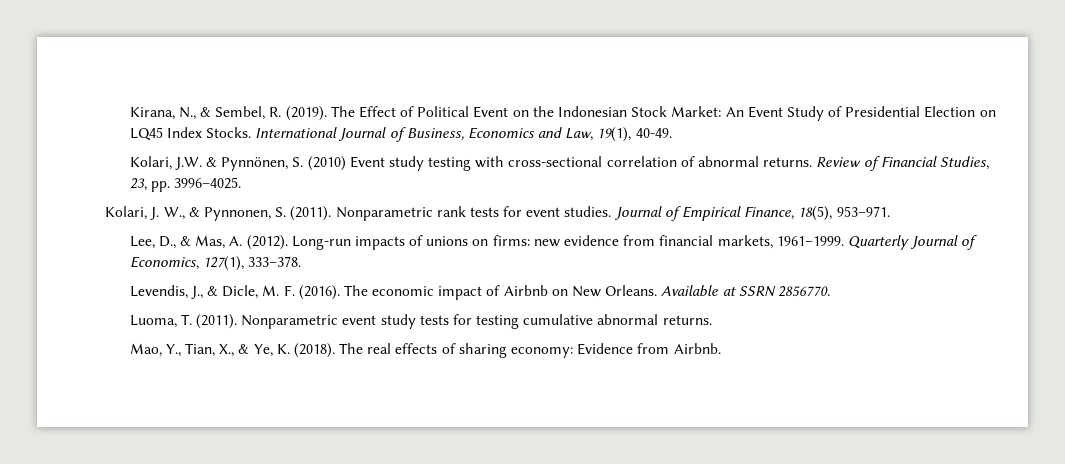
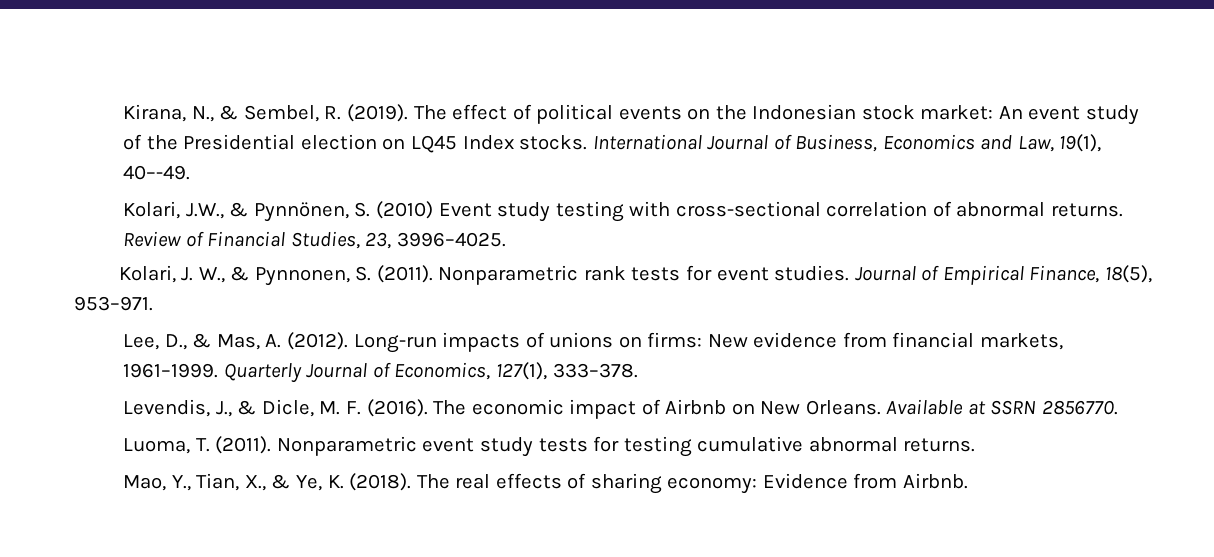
- The Effect of Political Event on the Indonesian Stock Market: An Event Study of Presidential Election on LQ45 Index Stocks.
+ The effect of political events on the Indonesian stock market: An event study of the Presidential election on LQ45 Index stocks.
- International Journal of Business, Economics and Law, 19(1), 40-49.
- Kolari, J.W. & Pynnönen, S. (2010) Event study testing with cross-sectional correlation of abnormal returns.
+ International Journal of Business, Economics and Law, 19(1), 40–-49.
+ Kolari, J.W., & Pynnönen, S. (2010) Event study testing with cross-sectional correlation of abnormal returns.
- Review of Financial Studies, 23, pp. 3996–4025.
+ Review of Financial Studies, 23, 3996–4025.
- Long-run impacts of unions on firms: new evidence from financial markets, 1961–1999.
+ Long-run impacts of unions on firms: New evidence from financial markets, 1961–1999.

